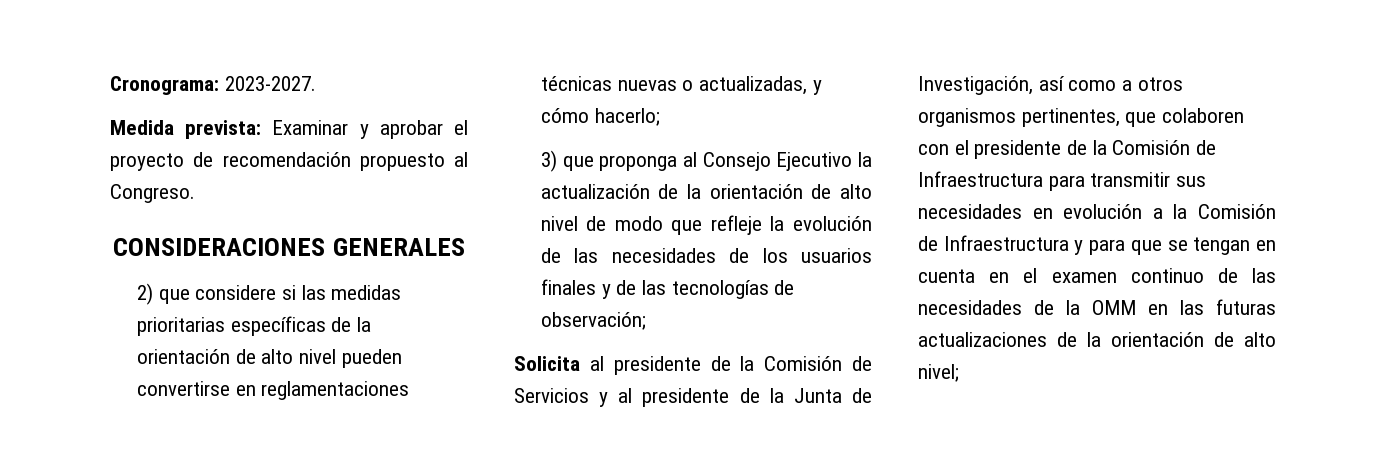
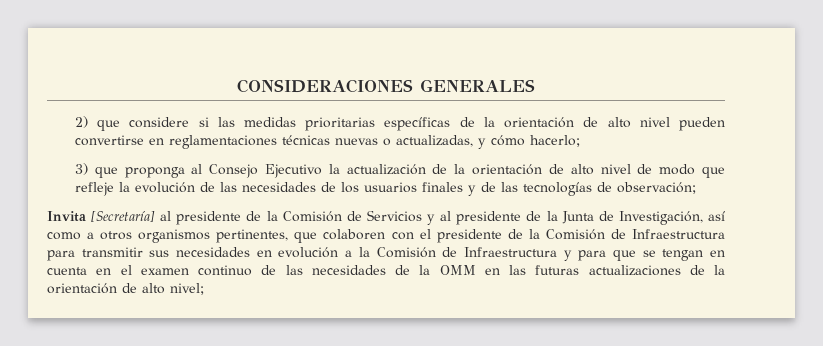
- Cronograma: 2023-2027.
- Medida prevista: Examinar y aprobar el proyecto de recomendación propuesto al Congreso.
- Solicita al presidente de la Comisión de Servicios y al presidente de la Junta de Investigación, así como a otros organismos pertinentes, que colaboren con el presidente de la Comisión de Infraestructura para transmitir sus necesidades en evolución a la Comisión de Infraestructura y para que se tengan en cuenta en el examen continuo de las necesidades de la OMM en las futuras actualizaciones de la orientación de alto nivel;
+ Invita [Secretaría] al presidente de la Comisión de Servicios y al presidente de la Junta de Investigación, así como a otros organismos pertinentes, que colaboren con el presidente de la Comisión de Infraestructura para transmitir sus necesidades en evolución a la Comisión de Infraestructura y para que se tengan en cuenta en el examen continuo de las necesidades de la OMM en las futuras actualizaciones de la orientación de alto nivel;

